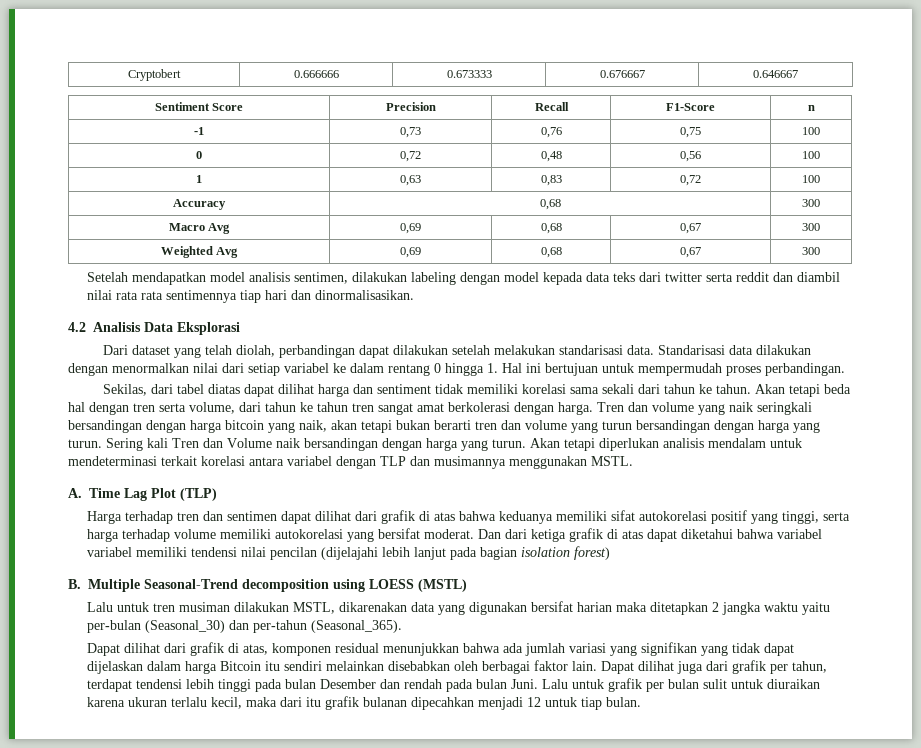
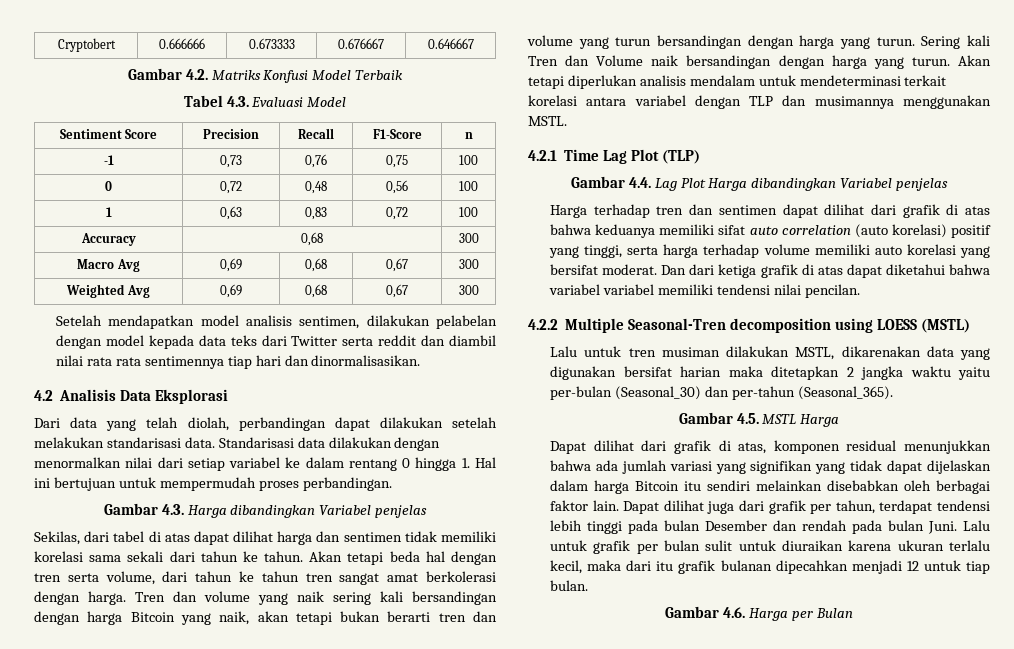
+ Gambar 4.2. Matriks Konfusi Model Terbaik
+ Tabel 4.3. Evaluasi Model
- Setelah mendapatkan model analisis sentimen, dilakukan labeling dengan model kepada data teks dari twitter serta reddit dan diambil nilai rata rata sentimennya tiap hari dan dinormalisasikan.
+ Setelah mendapatkan model analisis sentimen, dilakukan pelabelan dengan model kepada data teks dari Twitter serta reddit dan diambil nilai rata rata sentimennya tiap hari dan dinormalisasikan.
- Dari dataset yang telah diolah, perbandingan dapat dilakukan setelah melakukan standarisasi data.
+ Dari data yang telah diolah, perbandingan dapat dilakukan setelah melakukan standarisasi data.
+ Gambar 4.3. Harga dibandingkan Variabel penjelas
- Sekilas, dari tabel diatas dapat dilihat harga dan sentiment tidak memiliki korelasi sama sekali dari tahun ke tahun.
+ Sekilas, dari tabel di atas dapat dilihat harga dan sentimen tidak memiliki korelasi sama sekali dari tahun ke tahun.
- Tren dan volume yang naik seringkali bersandingan dengan harga bitcoin yang naik, akan tetapi bukan berarti tren dan volume yang turun bersandingan dengan harga yang turun.
+ Tren dan volume yang naik sering kali bersandingan dengan harga Bitcoin yang naik, akan tetapi bukan berarti tren dan volume yang turun bersandingan dengan harga yang turun.
- A. Time Lag Plot (TLP)
+ 4.2.1 Time Lag Plot (TLP)
+ Gambar 4.4. Lag Plot Harga dibandingkan Variabel penjelas
- Harga terhadap tren dan sentimen dapat dilihat dari grafik di atas bahwa keduanya memiliki sifat autokorelasi positif yang tinggi, serta harga terhadap volume memiliki autokorelasi yang bersifat moderat.
+ Harga terhadap tren dan sentimen dapat dilihat dari grafik di atas bahwa keduanya memiliki sifat auto correlation (auto korelasi) positif yang tinggi, serta harga terhadap volume memiliki auto korelasi yang bersifat moderat.
- Dan dari ketiga grafik di atas dapat diketahui bahwa variabel variabel memiliki tendensi nilai pencilan (dijelajahi lebih lanjut pada bagian isolation forest)
- B. Multiple Seasonal-Trend decomposition using LOESS (MSTL)
+ Dan dari ketiga grafik di atas dapat diketahui bahwa variabel variabel memiliki tendensi nilai pencilan.
+ 4.2.2 Multiple Seasonal-Tren decomposition using LOESS (MSTL)
+ Gambar 4.5. MSTL Harga
+ Gambar 4.6. Harga per Bulan

